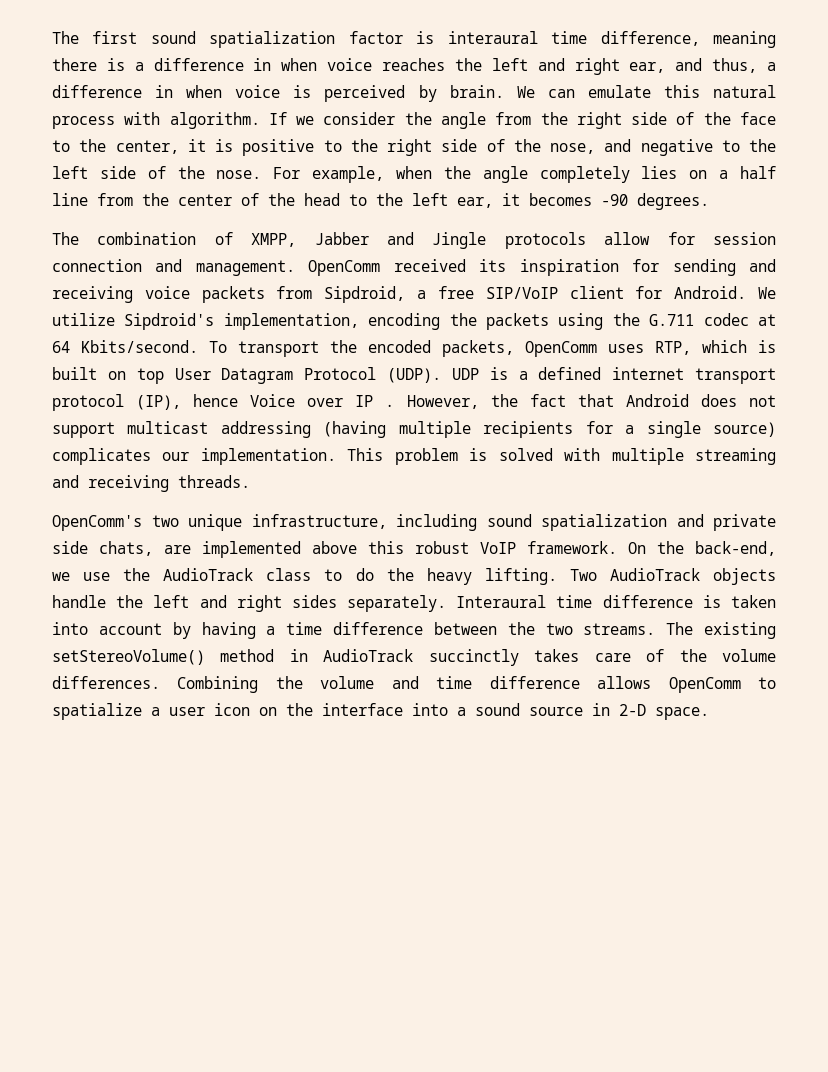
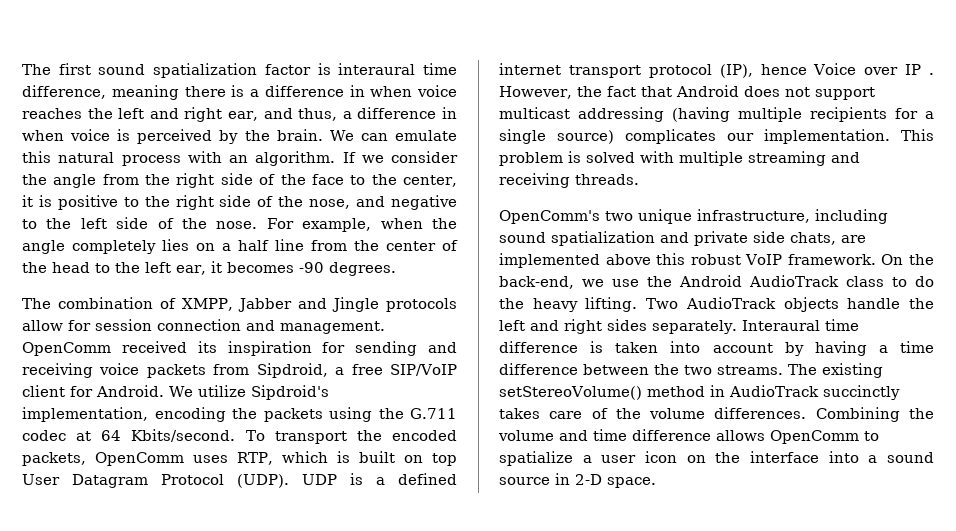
- The first sound spatialization factor is interaural time difference, meaning there is a difference in when voice reaches the left and right ear, and thus, a difference in when voice is perceived by brain.
+ The first sound spatialization factor is interaural time difference, meaning there is a difference in when voice reaches the left and right ear, and thus, a difference in when voice is perceived by the brain.
- We can emulate this natural process with algorithm.
+ We can emulate this natural process with an algorithm.
- On the back-end, we use the AudioTrack class to do the heavy lifting.
+ On the back-end, we use the Android AudioTrack class to do the heavy lifting.

